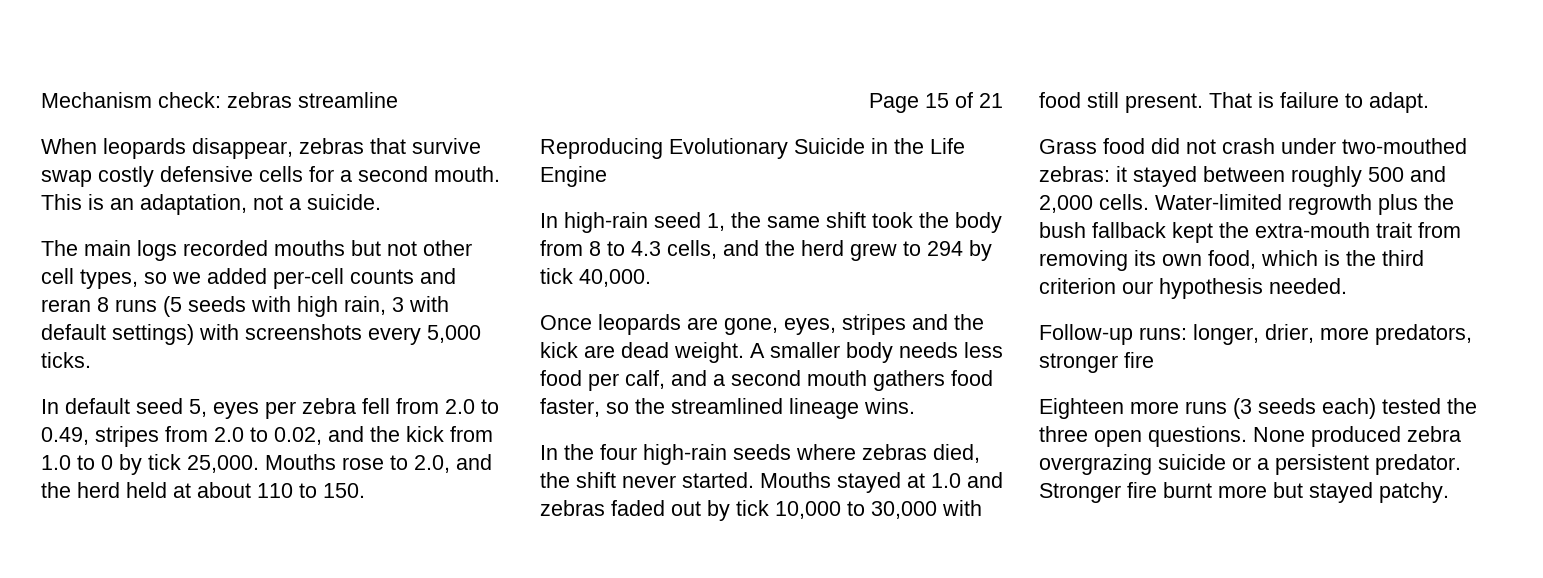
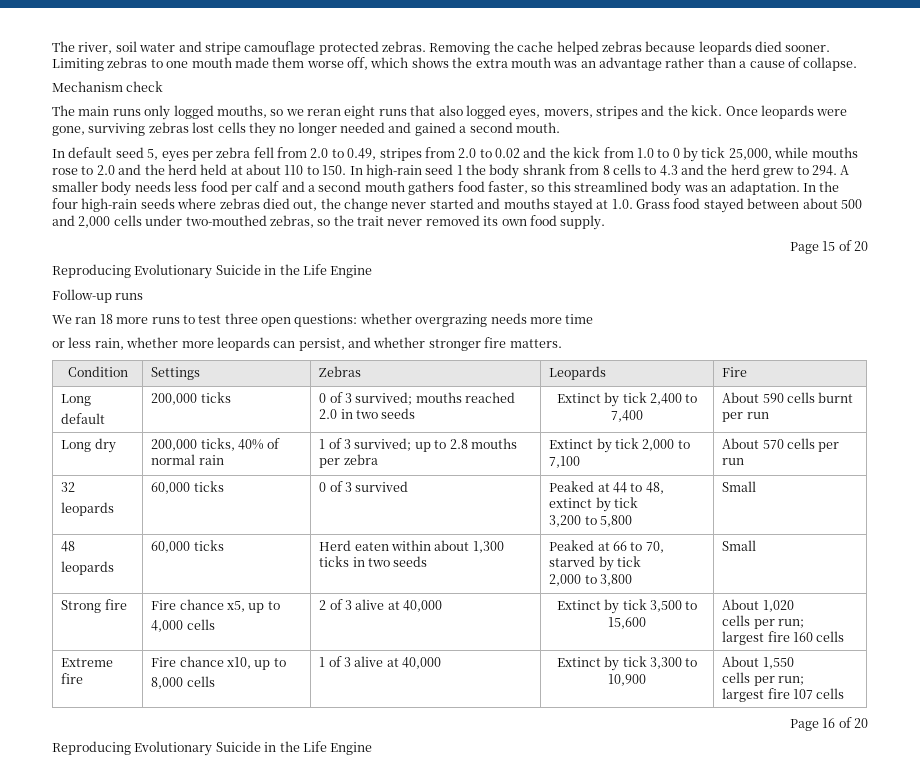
- Mechanism check: zebras streamline
- When leopards disappear, zebras that survive swap costly defensive cells for a second mouth. This is an adaptation, not a suicide.
- The main logs recorded mouths but not other cell types, so we added per-cell counts and reran 8 runs (5 seeds with high rain, 3 with default settings) with screenshots every 5,000 ticks.
+ The river, soil water and stripe camouflage protected zebras. Removing the cache helped zebras because leopards died sooner. Limiting zebras to one mouth made them worse off, which shows the extra mouth was an advantage rather than a cause of collapse.
+ Mechanism check
+ The main runs only logged mouths, so we reran eight runs that also logged eyes, movers, stripes and the kick. Once leopards were gone, surviving zebras lost cells they no longer needed and gained a second mouth.
- In default seed 5, eyes per zebra fell from 2.0 to 0.49, stripes from 2.0 to 0.02, and the kick from 1.0 to 0 by tick 25,000. Mouths rose to 2.0, and the herd held at about 110 to 150.
+ In default seed 5, eyes per zebra fell from 2.0 to 0.49, stripes from 2.0 to 0.02 and the kick from 1.0 to 0 by tick 25,000, while mouths rose to 2.0 and the herd held at about 110 to 150. In high-rain seed 1 the body shrank from 8 cells to 4.3 and the herd grew to 294. A smaller body needs less food per calf and a second mouth gathers food faster, so this streamlined body was an adaptation. In the four high-rain seeds where zebras died out, the change never started and mouths stayed at 1.0. Grass food stayed between about 500 and 2,000 cells under two-mouthed zebras, so the trait never removed its own food supply.
- Page 15 of 21
+ Page 15 of 20
- In high-rain seed 1, the same shift took the body from 8 to 4.3 cells, and the herd grew to 294 by tick 40,000.
- Once leopards are gone, eyes, stripes and the kick are dead weight. A smaller body needs less food per calf, and a second mouth gathers food faster, so the streamlined lineage wins.
- In the four high-rain seeds where zebras died, the shift never started. Mouths stayed at 1.0 and zebras faded out by tick 10,000 to 30,000 with food still present. That is failure to adapt.
- Grass food did not crash under two-mouthed zebras: it stayed between roughly 500 and 2,000 cells. Water-limited regrowth plus the bush fallback kept the extra-mouth trait from removing its own food, which is the third criterion our hypothesis needed.
- Follow-up runs: longer, drier, more predators, stronger fire
- Eighteen more runs (3 seeds each) tested the three open questions. None produced zebra overgrazing suicide or a persistent predator. Stronger fire burnt more but stayed patchy.
+ Follow-up runs
+ We ran 18 more runs to test three open questions: whether overgrazing needs more time
+ or less rain, whether more leopards can persist, and whether stronger fire matters.
+ Condition | Settings | Zebras | Leopards | Fire
+ Long
+ default | 200,000 ticks | 0 of 3 survived; mouths reached 2.0 in two seeds | Extinct by tick 2,400 to 7,400 | About 590 cells burnt per run
+ Long dry | 200,000 ticks, 40% of normal rain | 1 of 3 survived; up to 2.8 mouths per zebra | Extinct by tick 2,000 to 7,100 | About 570 cells per run
+ 32
+ leopards | 60,000 ticks | 0 of 3 survived | Peaked at 44 to 48, extinct by tick
+ 3,200 to 5,800 | Small
+ 48
+ leopards | 60,000 ticks | Herd eaten within about 1,300 ticks in two seeds | Peaked at 66 to 70, starved by tick
+ 2,000 to 3,800 | Small
+ Strong fire | Fire chance x5, up to
+ 4,000 cells | 2 of 3 alive at 40,000 | Extinct by tick 3,500 to 15,600 | About 1,020
+ cells per run;
+ largest fire 160 cells
+ Extreme fire | Fire chance x10, up to
+ 8,000 cells | 1 of 3 alive at 40,000 | Extinct by tick 3,300 to 10,900 | About 1,550
+ cells per run;
+ largest fire 107 cells
+ Page 16 of 20
+ Reproducing Evolutionary Suicide in the Life Engine

